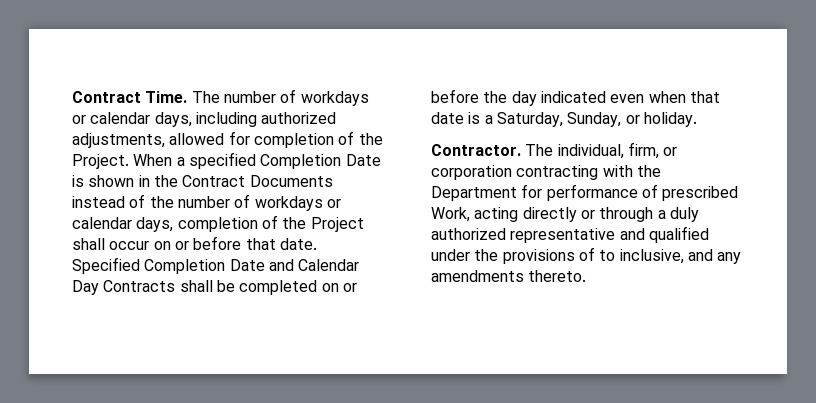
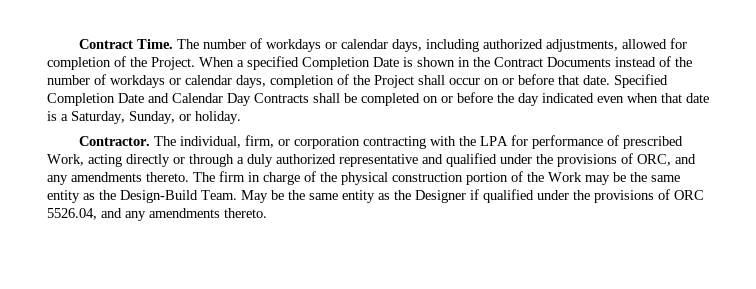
- The individual, firm, or corporation contracting with the Department for performance of prescribed Work, acting directly or through a duly authorized representative and qualified under the provisions of to inclusive, and any amendments thereto.
+ The individual, firm, or corporation contracting with the LPA for performance of prescribed Work, acting directly or through a duly authorized representative and qualified under the provisions of ORC, and any amendments thereto. The firm in charge of the physical construction portion of the Work may be the same entity as the Design-Build Team. May be the same entity as the Designer if qualified under the provisions of ORC 5526.04, and any amendments thereto.

